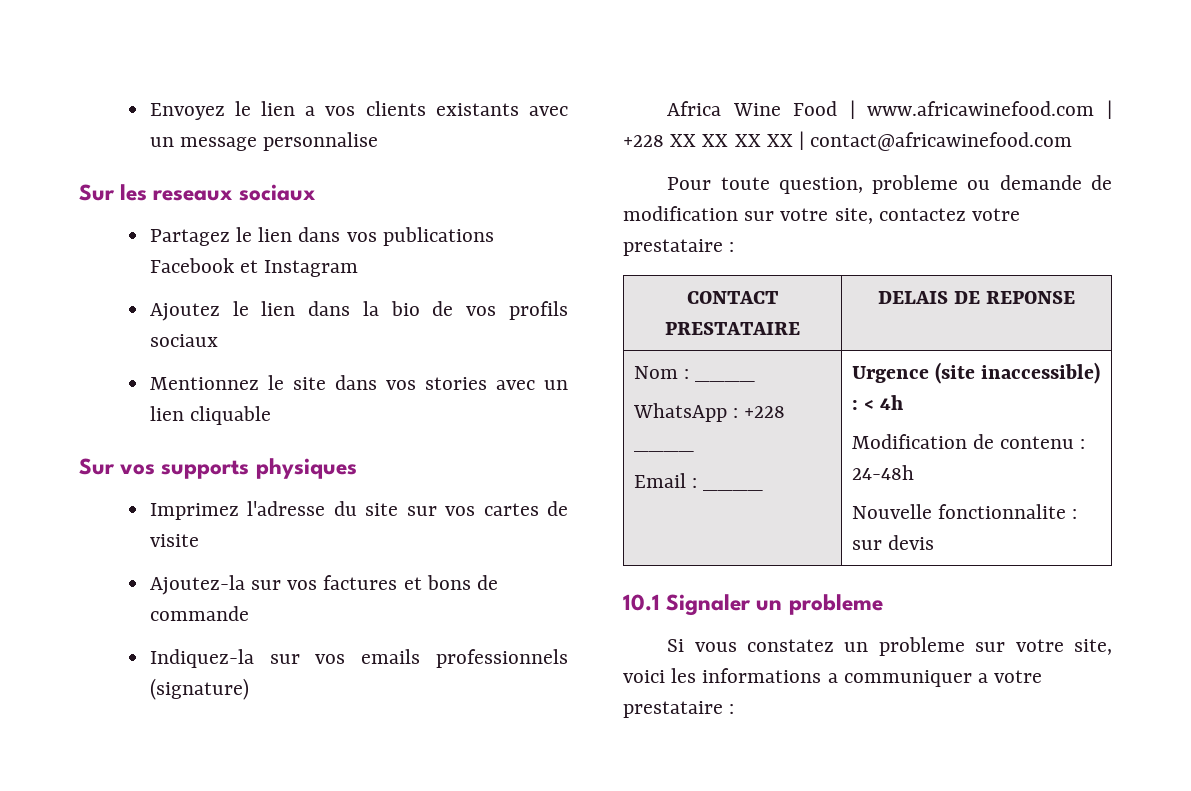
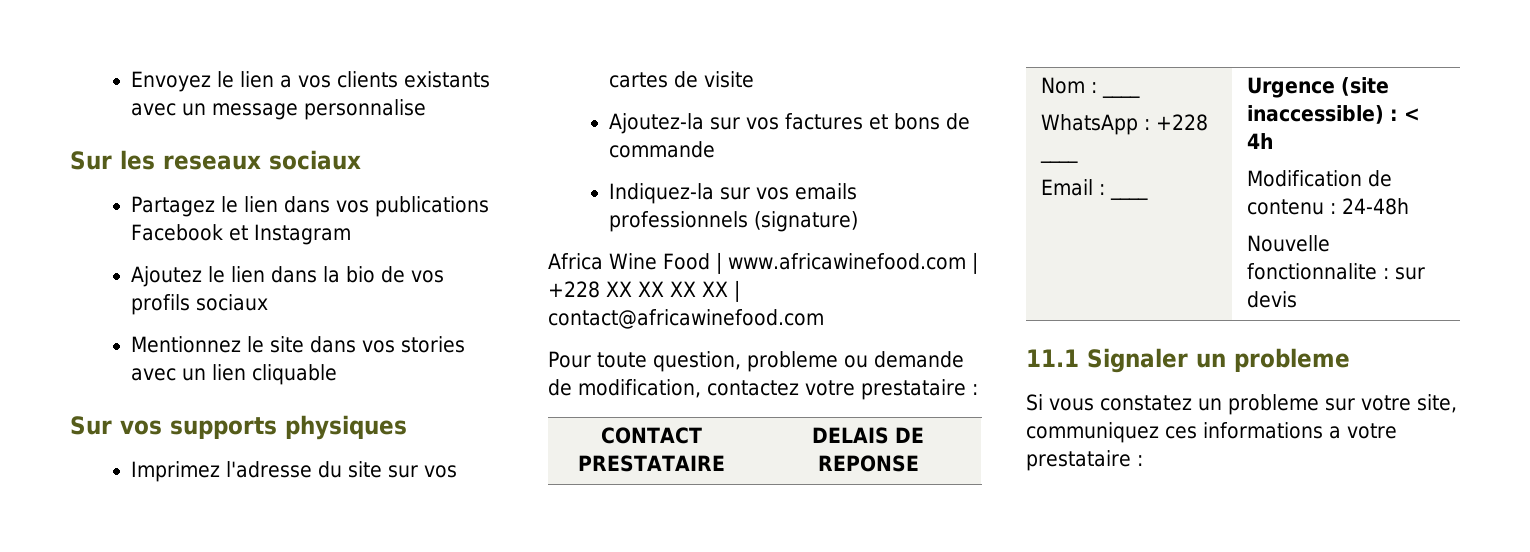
- Pour toute question, probleme ou demande de modification sur votre site, contactez votre prestataire :
+ Pour toute question, probleme ou demande de modification, contactez votre prestataire :
- 10.1 Signaler un probleme
+ 11.1 Signaler un probleme
- Si vous constatez un probleme sur votre site, voici les informations a communiquer a votre prestataire :
+ Si vous constatez un probleme sur votre site, communiquez ces informations a votre prestataire :

